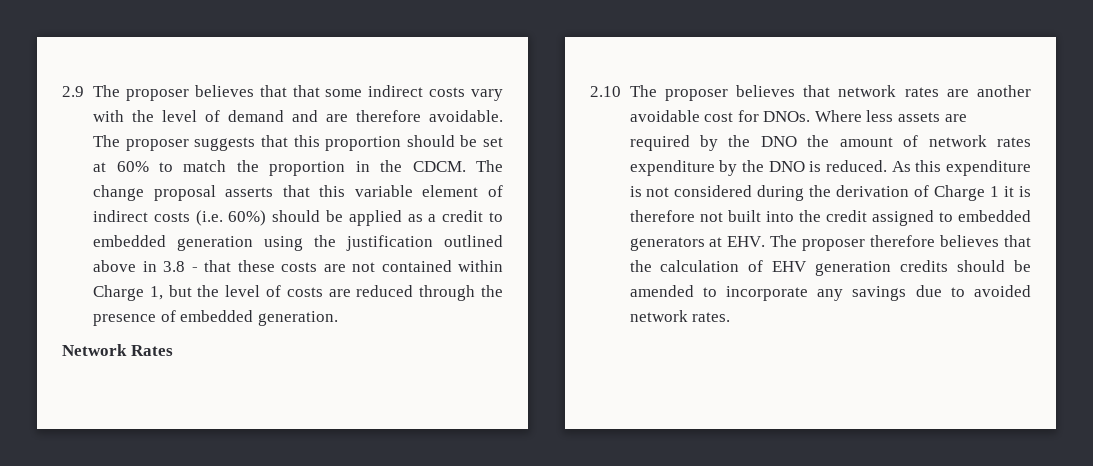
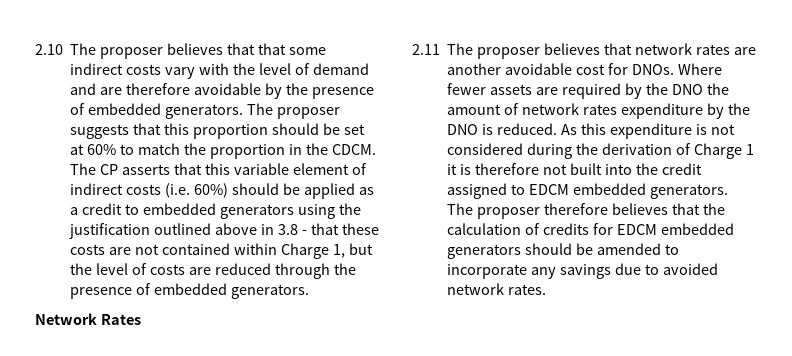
- 2.9 The proposer believes that that some indirect costs vary with the level of demand and are therefore avoidable.
+ 2.10 The proposer believes that that some indirect costs vary with the level of demand and are therefore avoidable by the presence of embedded generators.
- The change proposal asserts that this variable element of indirect costs (i.e. 60%) should be applied as a credit to embedded generation using the justification outlined above in 3.8 - that these costs are not contained within Charge 1, but the level of costs are reduced through the presence of embedded generation.
+ The CP asserts that this variable element of indirect costs (i.e. 60%) should be applied as a credit to embedded generators using the justification outlined above in 3.8 - that these costs are not contained within Charge 1, but the level of costs are reduced through the presence of embedded generators.
- 2.10 The proposer believes that network rates are another avoidable cost for DNOs.
+ 2.11 The proposer believes that network rates are another avoidable cost for DNOs.
- Where less assets are required by the DNO the amount of network rates expenditure by the DNO is reduced.
+ Where fewer assets are required by the DNO the amount of network rates expenditure by the DNO is reduced.
- As this expenditure is not considered during the derivation of Charge 1 it is therefore not built into the credit assigned to embedded generators at EHV. The proposer therefore believes that the calculation of EHV generation credits should be amended to incorporate any savings due to avoided network rates.
+ As this expenditure is not considered during the derivation of Charge 1 it is therefore not built into the credit assigned to EDCM embedded generators. The proposer therefore believes that the calculation of credits for EDCM embedded generators should be amended to incorporate any savings due to avoided network rates.

